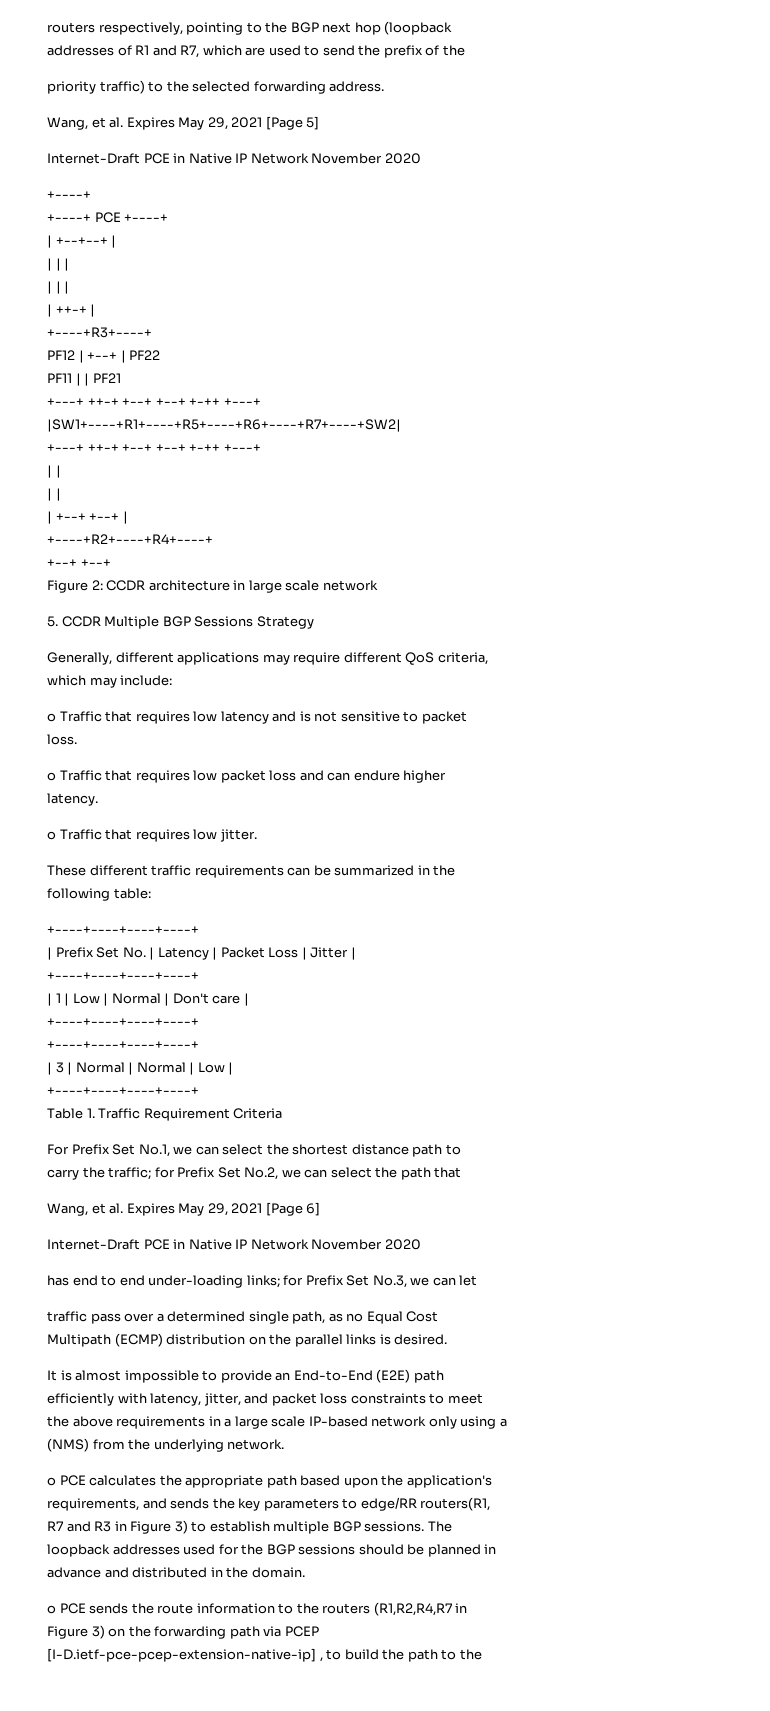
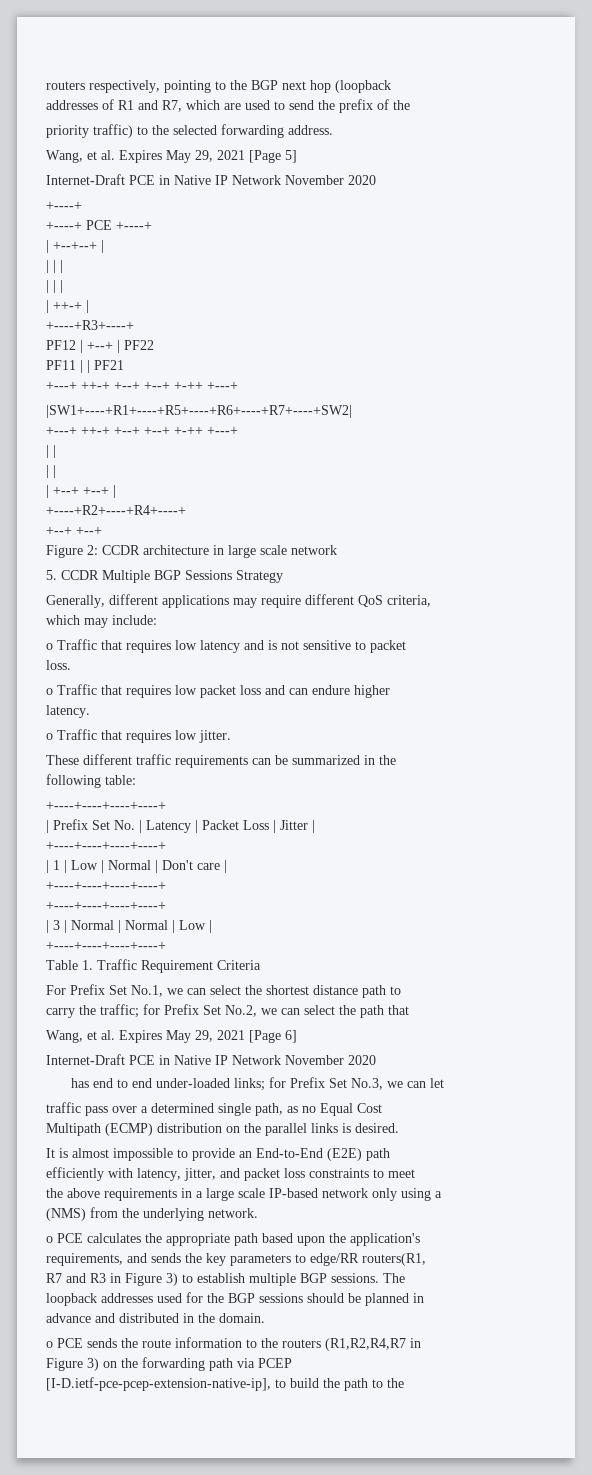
- has end to end under-loading links; for Prefix Set No.3, we can let
+ has end to end under-loaded links; for Prefix Set No.3, we can let
- [I-D.ietf-pce-pcep-extension-native-ip] , to build the path to the
+ [I-D.ietf-pce-pcep-extension-native-ip], to build the path to the

